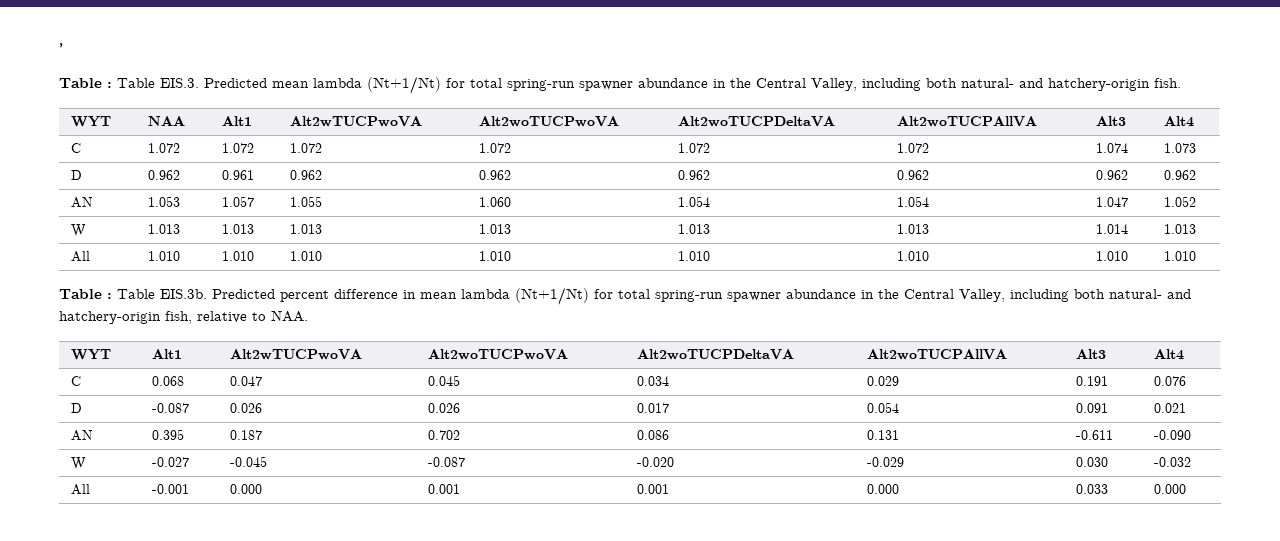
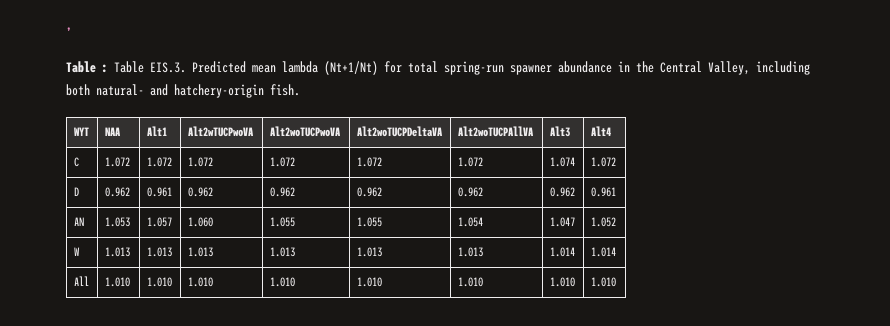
- C | 1.072 | 1.072 | 1.072 | 1.072 | 1.072 | 1.072 | 1.074 | 1.073
+ C | 1.072 | 1.072 | 1.072 | 1.072 | 1.072 | 1.072 | 1.074 | 1.072
- D | 0.962 | 0.961 | 0.962 | 0.962 | 0.962 | 0.962 | 0.962 | 0.962
+ D | 0.962 | 0.961 | 0.962 | 0.962 | 0.962 | 0.962 | 0.962 | 0.961
- AN | 1.053 | 1.057 | 1.055 | 1.060 | 1.054 | 1.054 | 1.047 | 1.052
+ AN | 1.053 | 1.057 | 1.060 | 1.055 | 1.055 | 1.054 | 1.047 | 1.052
- W | 1.013 | 1.013 | 1.013 | 1.013 | 1.013 | 1.013 | 1.014 | 1.013
+ W | 1.013 | 1.013 | 1.013 | 1.013 | 1.013 | 1.013 | 1.014 | 1.014
- Table : Table EIS.3b. Predicted percent difference in mean lambda (Nt+1/Nt) for total spring-run spawner abundance in the Central Valley, including both natural- and hatchery-origin fish, relative to NAA.
- WYT | Alt1 | Alt2wTUCPwoVA | Alt2woTUCPwoVA | Alt2woTUCPDeltaVA | Alt2woTUCPAllVA | Alt3 | Alt4
- C | 0.068 | 0.047 | 0.045 | 0.034 | 0.029 | 0.191 | 0.076
- D | -0.087 | 0.026 | 0.026 | 0.017 | 0.054 | 0.091 | 0.021
- AN | 0.395 | 0.187 | 0.702 | 0.086 | 0.131 | -0.611 | -0.090
- W | -0.027 | -0.045 | -0.087 | -0.020 | -0.029 | 0.030 | -0.032
- All | -0.001 | 0.000 | 0.001 | 0.001 | 0.000 | 0.033 | 0.000

